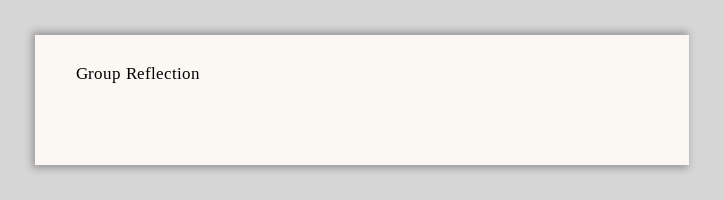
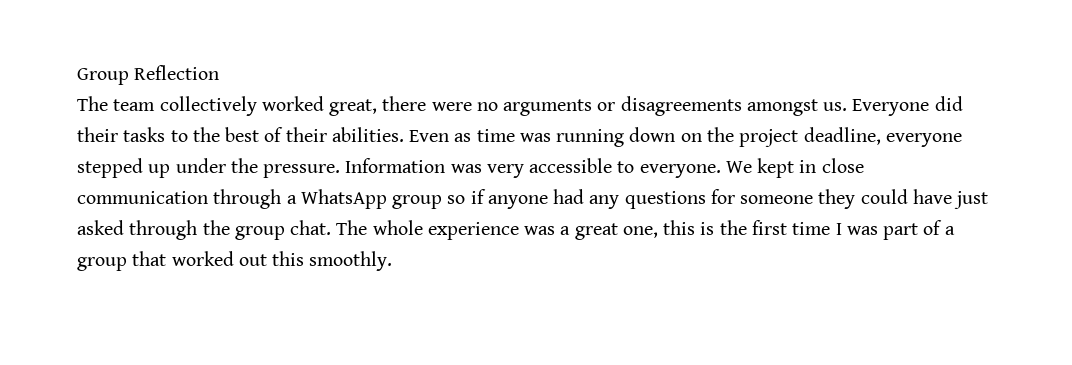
+ The team collectively worked great, there were no arguments or disagreements amongst us. Everyone did their tasks to the best of their abilities. Even as time was running down on the project deadline, everyone stepped up under the pressure. Information was very accessible to everyone. We kept in close communication through a WhatsApp group so if anyone had any questions for someone they could have just asked through the group chat. The whole experience was a great one, this is the first time I was part of a group that worked out this smoothly.

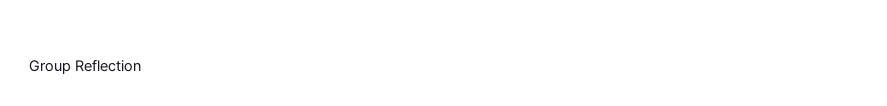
- The team collectively worked great, there were no arguments or disagreements amongst us. Everyone did their tasks to the best of their abilities. Even as time was running down on the project deadline, everyone stepped up under the pressure. Information was very accessible to everyone. We kept in close communication through a WhatsApp group so if anyone had any questions for someone they could have just asked through the group chat. The whole experience was a great one, this is the first time I was part of a group that worked out this smoothly.

